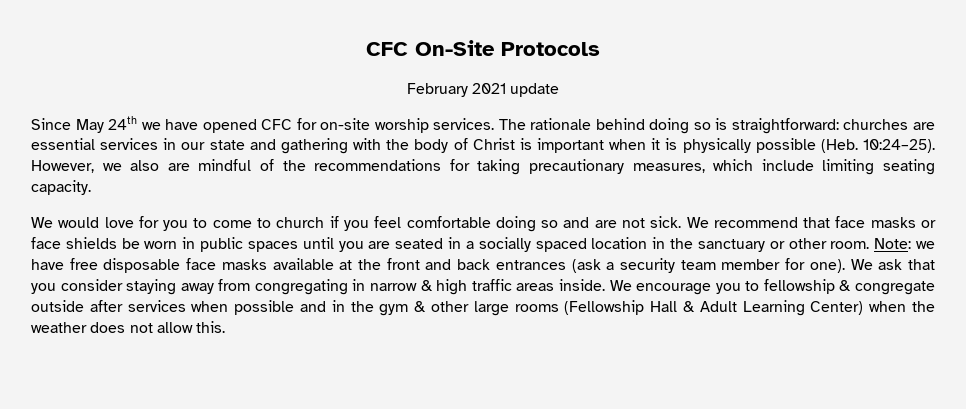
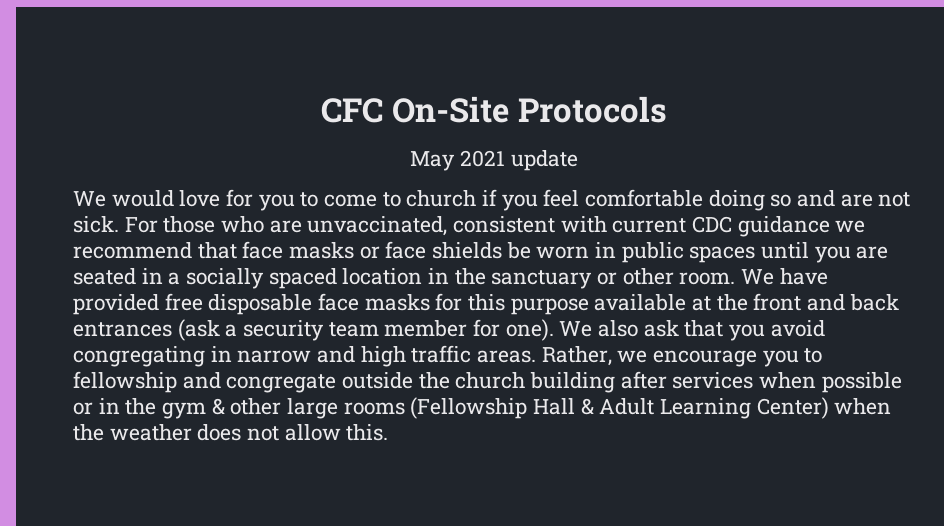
- February 2021 update
+ May 2021 update
- Since May 24th we have opened CFC for on-site worship services. The rationale behind doing so is straightforward: churches are essential services in our state and gathering with the body of Christ is important when it is physically possible (Heb. 10:24–25). However, we also are mindful of the recommendations for taking precautionary measures, which include limiting seating capacity.
- We recommend that face masks or face shields be worn in public spaces until you are seated in a socially spaced location in the sanctuary or other room.
+ For those who are unvaccinated, consistent with current CDC guidance we recommend that face masks or face shields be worn in public spaces until you are seated in a socially spaced location in the sanctuary or other room.
- Note: we have free disposable face masks available at the front and back entrances (ask a security team member for one).
+ We have provided free disposable face masks for this purpose available at the front and back entrances (ask a security team member for one).
- We ask that you consider staying away from congregating in narrow & high traffic areas inside. We encourage you to fellowship & congregate outside after services when possible and in the gym & other large rooms (Fellowship Hall & Adult Learning Center) when the weather does not allow this.
+ We also ask that you avoid congregating in narrow and high traffic areas. Rather, we encourage you to fellowship and congregate outside the church building after services when possible or in the gym & other large rooms (Fellowship Hall & Adult Learning Center) when the weather does not allow this.

